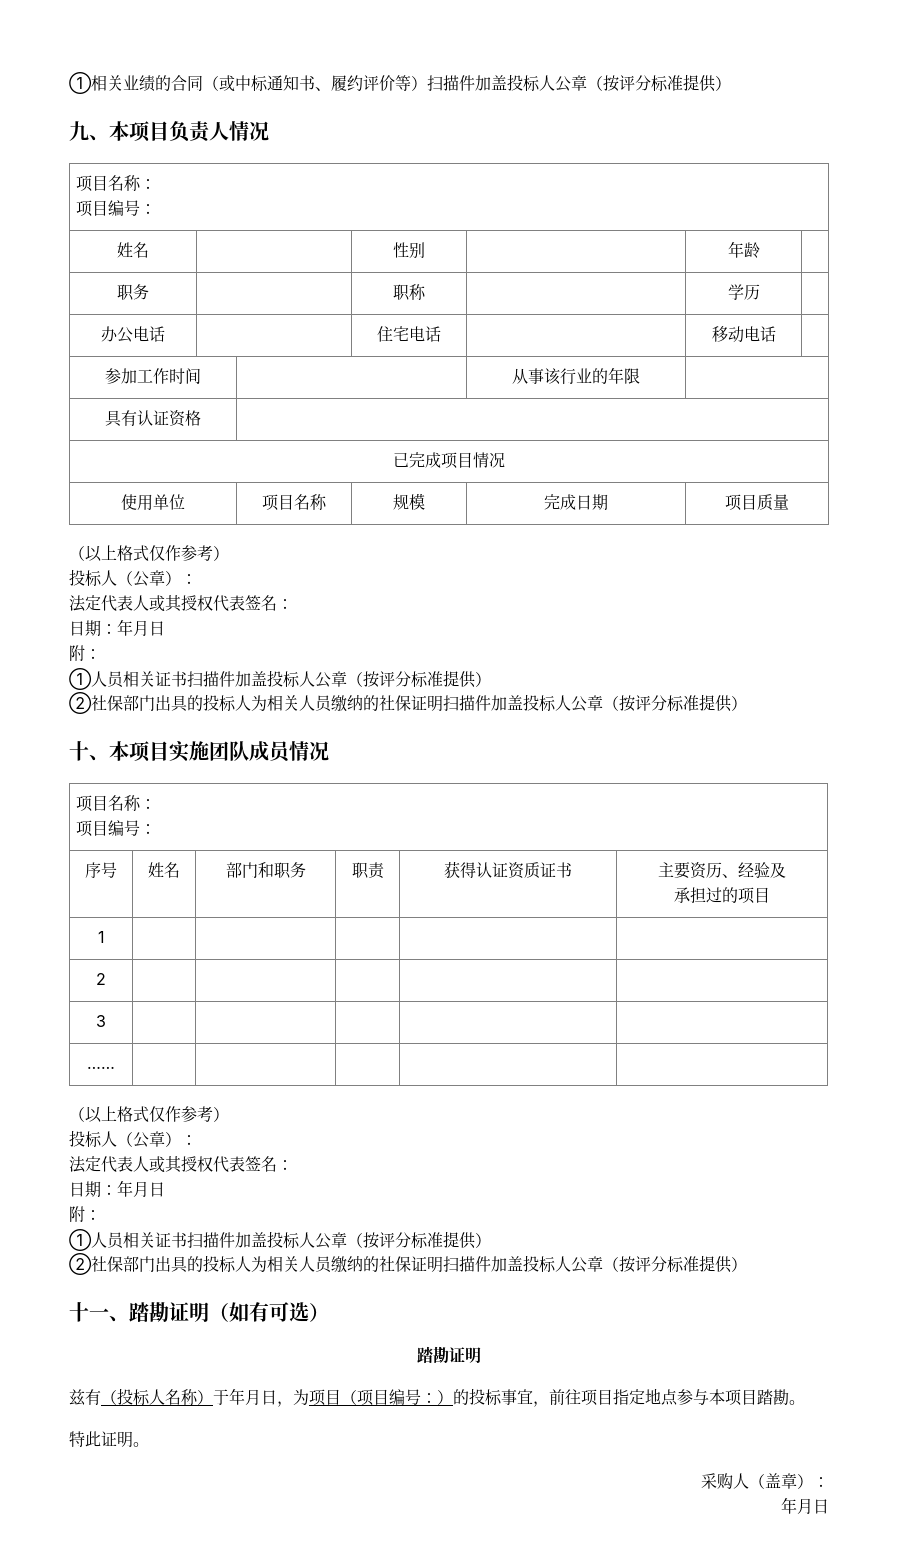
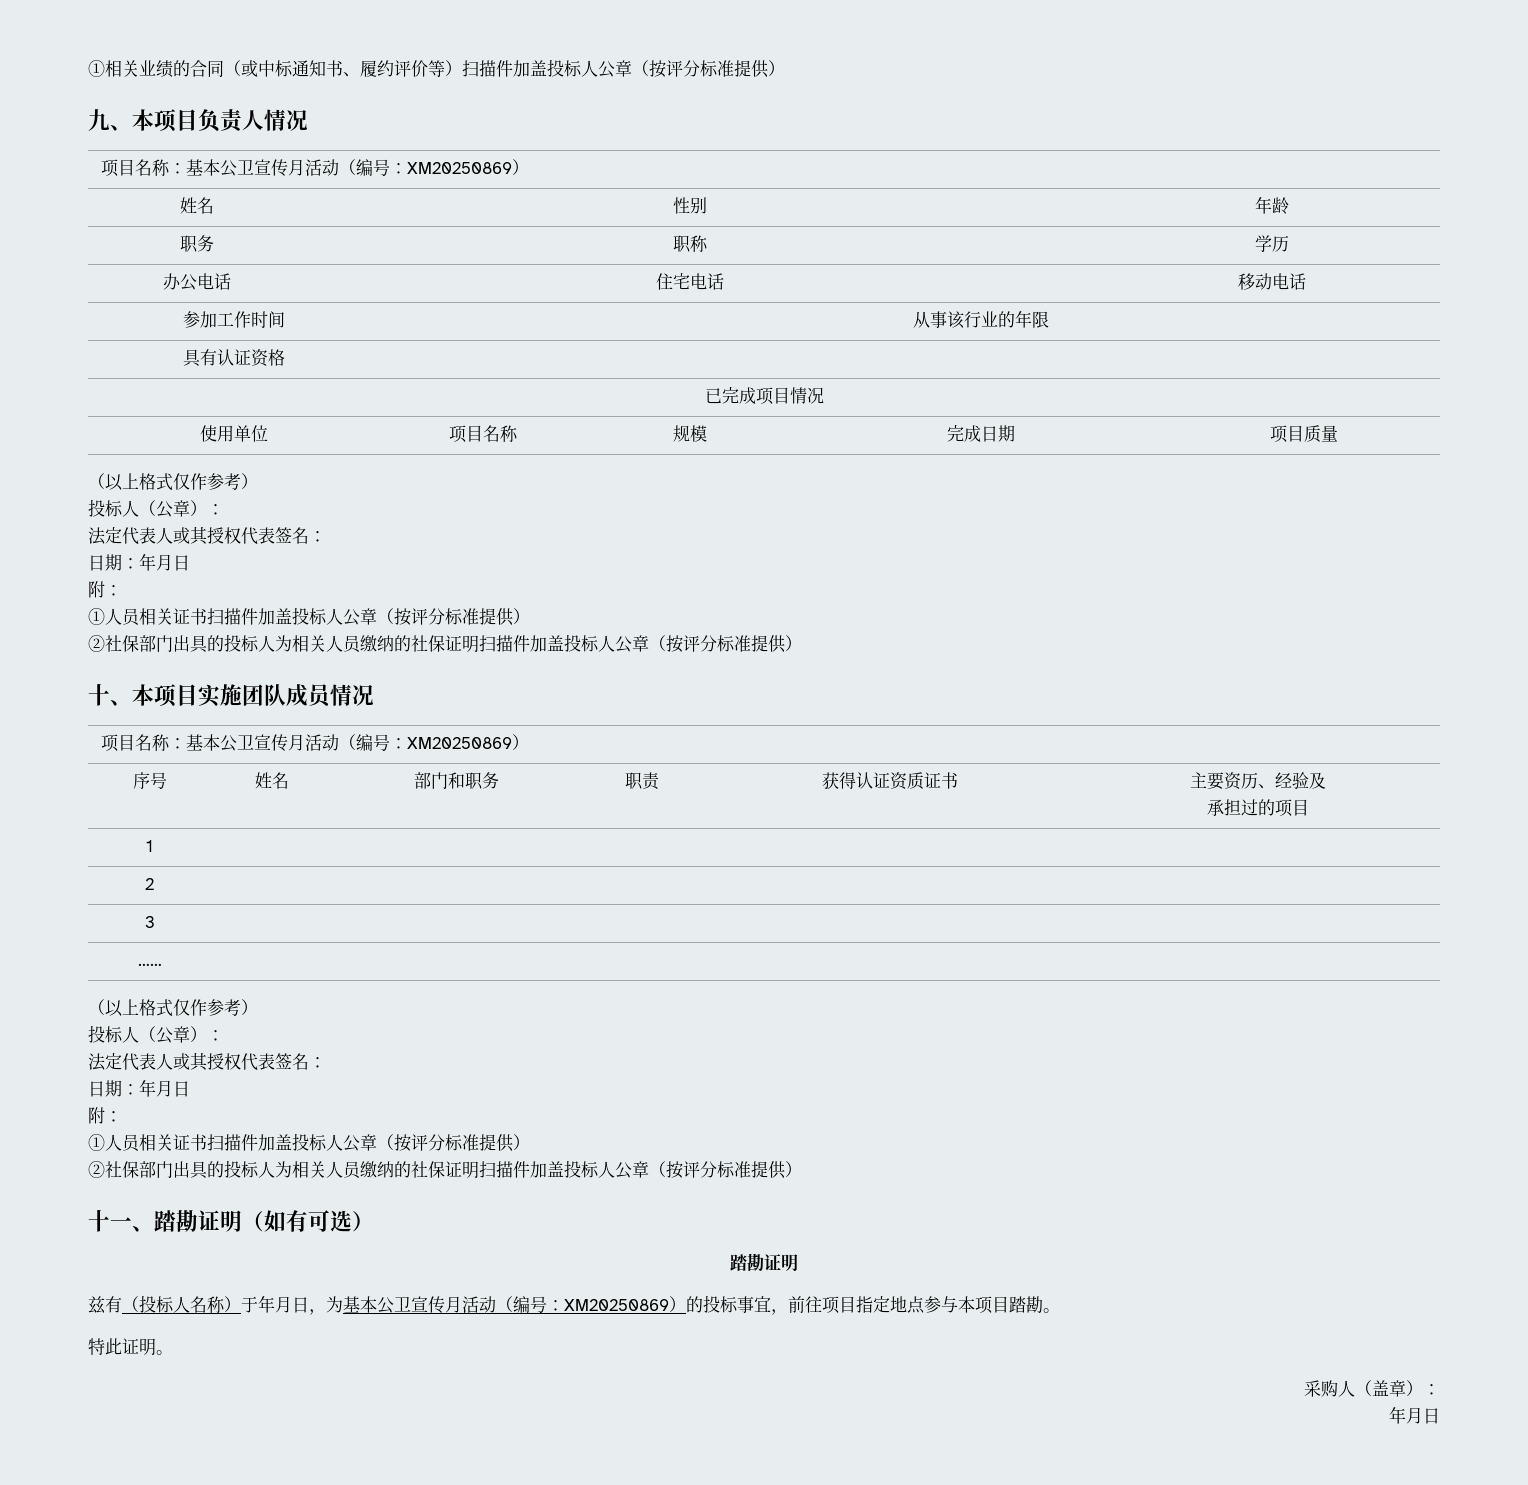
  九、本项目负责人情况
- 项目名称：
- 项目编号：
+ 项目名称：基本公卫宣传月活动（编号：XM20250869）
  十、本项目实施团队成员情况
- 项目名称：
- 项目编号：
+ 项目名称：基本公卫宣传月活动（编号：XM20250869）
- 兹有（投标人名称）于年月日，为项目（项目编号：）的投标事宜，前往项目指定地点参与本项目踏勘。
+ 兹有（投标人名称）于年月日，为基本公卫宣传月活动（编号：XM20250869）的投标事宜，前往项目指定地点参与本项目踏勘。

